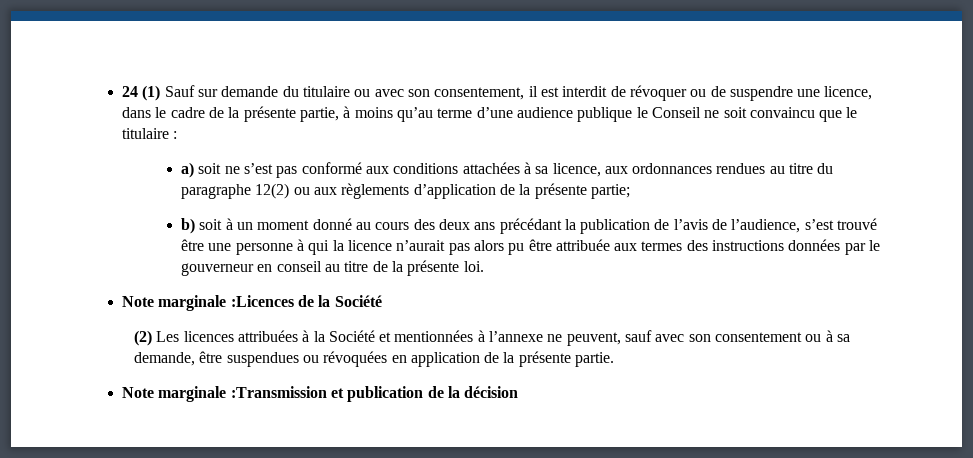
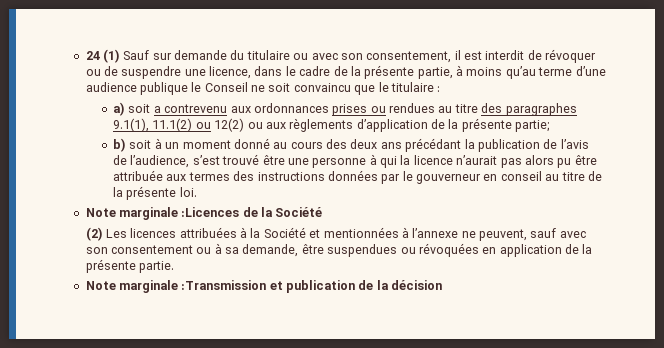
- a) soit ne s’est pas conformé aux conditions attachées à sa licence, aux ordonnances rendues au titre du paragraphe 12(2) ou aux règlements d’application de la présente partie;
+ a) soit a contrevenu aux ordonnances prises ou rendues au titre des paragraphes 9.1(1), 11.1(2) ou 12(2) ou aux règlements d’application de la présente partie;

